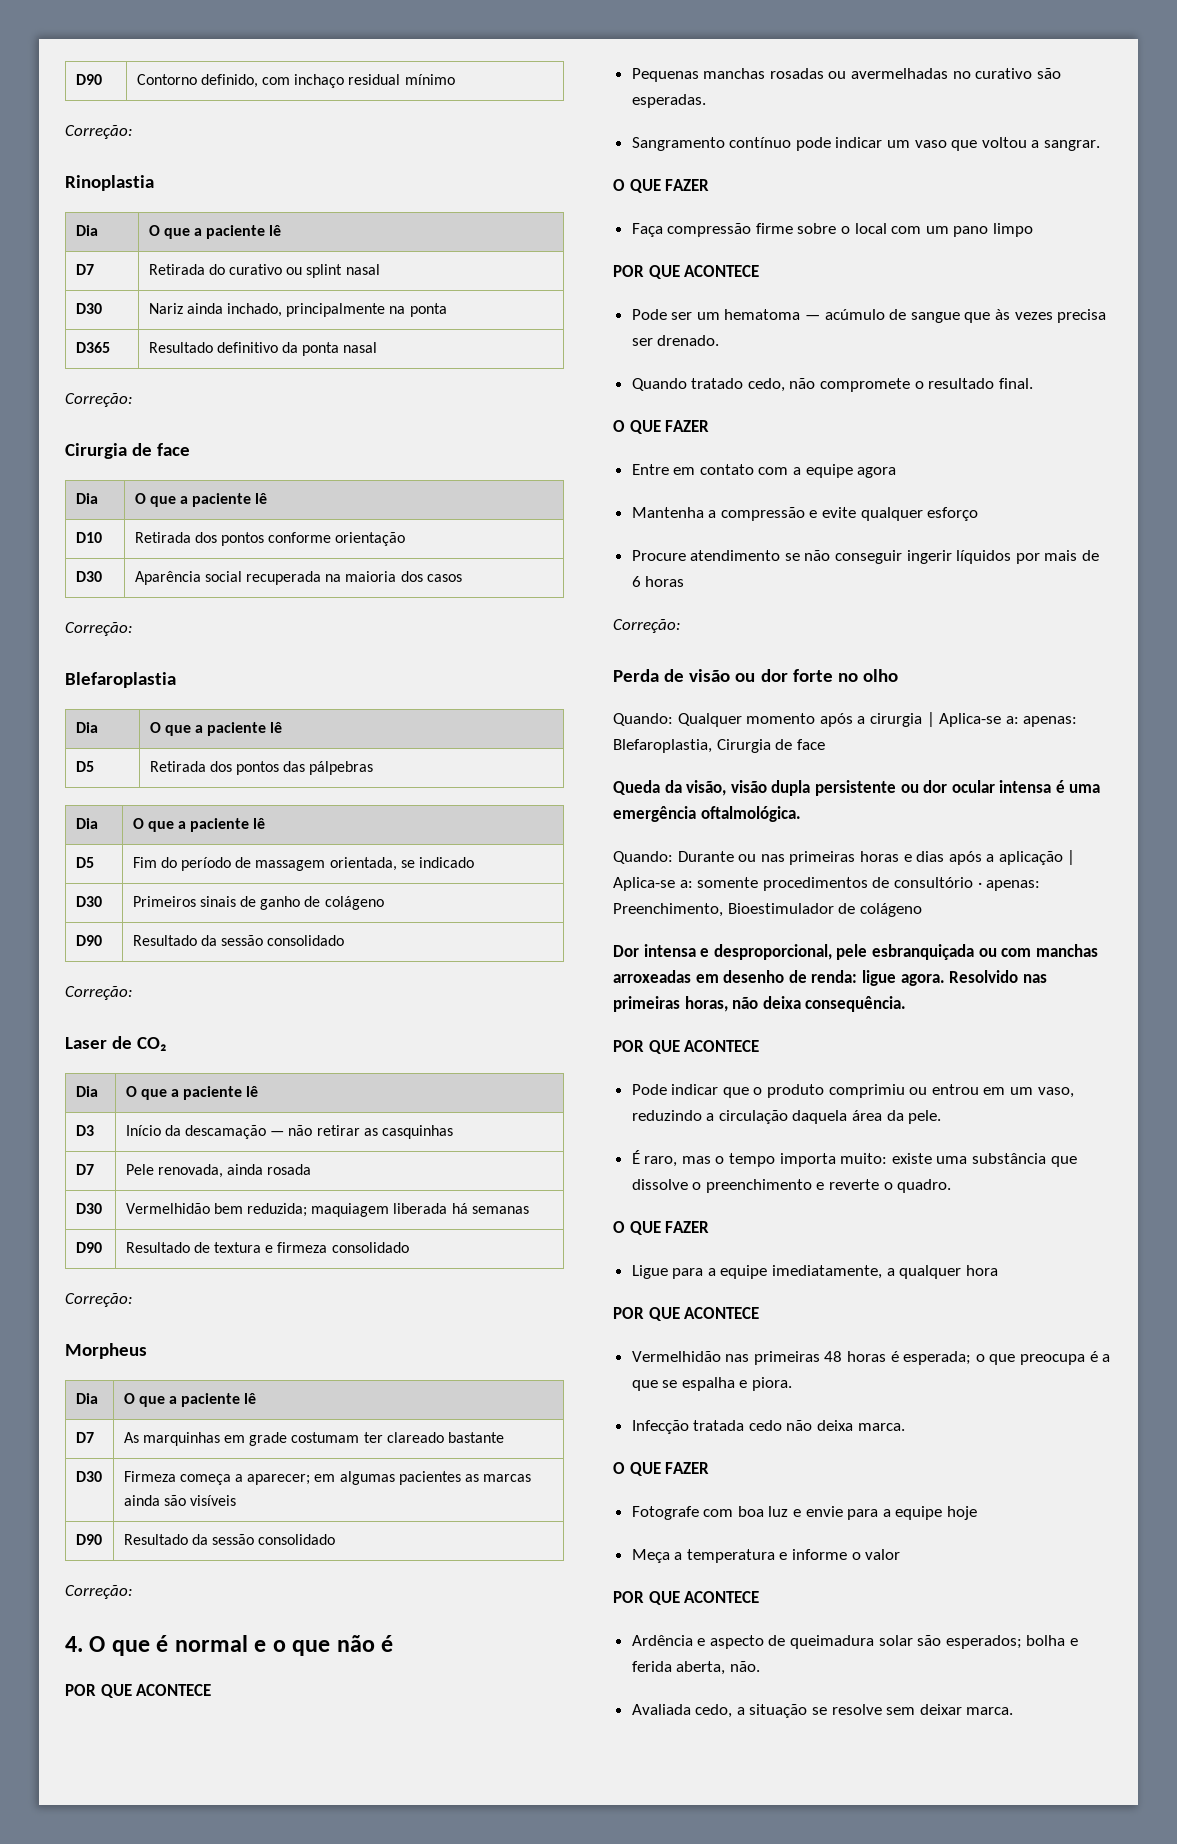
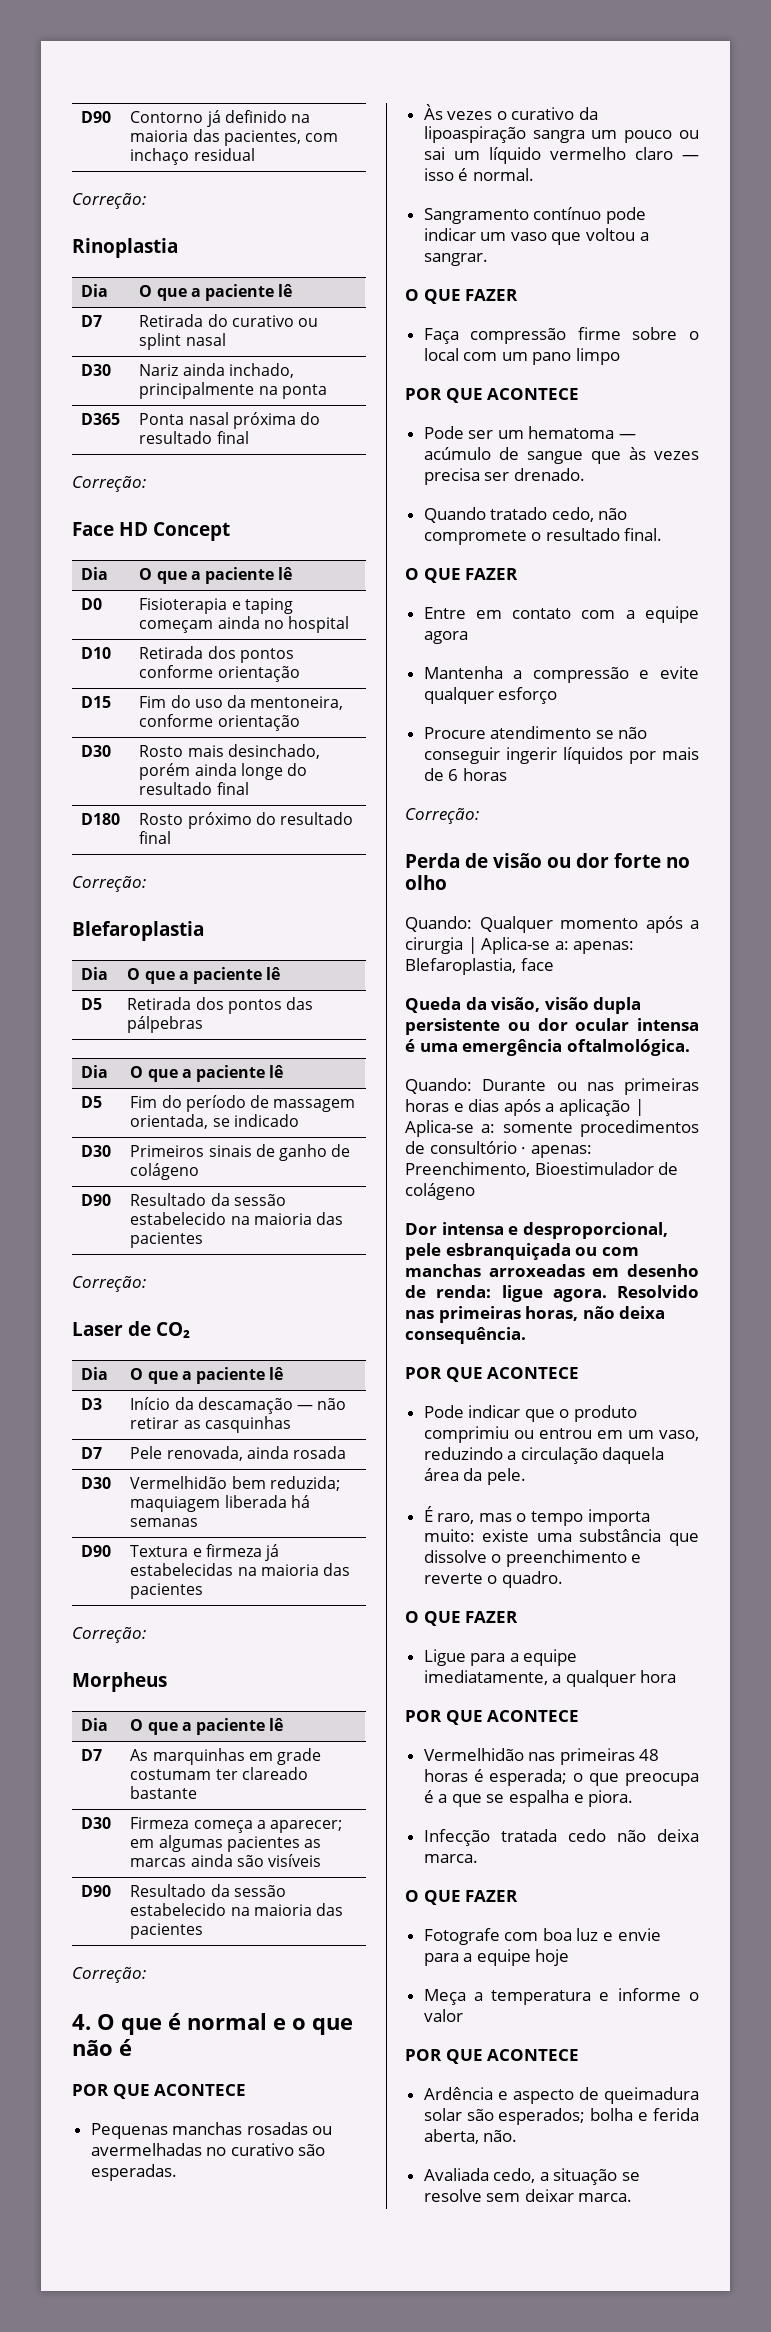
- D90 | Contorno definido, com inchaço residual mínimo
+ D90 | Contorno já definido na maioria das pacientes, com inchaço residual
- D365 | Resultado definitivo da ponta nasal
+ D365 | Ponta nasal próxima do resultado final
  Correção:
- Cirurgia de face
+ Face HD Concept
  Dia | O que a paciente lê
+ D0 | Fisioterapia e taping começam ainda no hospital
- D30 | Aparência social recuperada na maioria dos casos
+ D15 | Fim do uso da mentoneira, conforme orientação
+ D30 | Rosto mais desinchado, porém ainda longe do resultado final
+ D180 | Rosto próximo do resultado final
  D30 | Primeiros sinais de ganho de colágeno
- D90 | Resultado da sessão consolidado
+ D90 | Resultado da sessão estabelecido na maioria das pacientes
- D90 | Resultado de textura e firmeza consolidado
+ D90 | Textura e firmeza já estabelecidas na maioria das pacientes
  D30 | Firmeza começa a aparecer; em algumas pacientes as marcas ainda são visíveis
- D90 | Resultado da sessão consolidado
+ D90 | Resultado da sessão estabelecido na maioria das pacientes
+ Às vezes o curativo da lipoaspiração sangra um pouco ou sai um líquido vermelho claro — isso é normal.
- Quando: Qualquer momento após a cirurgia | Aplica-se a: apenas: Blefaroplastia, Cirurgia de face
+ Quando: Qualquer momento após a cirurgia | Aplica-se a: apenas: Blefaroplastia, face

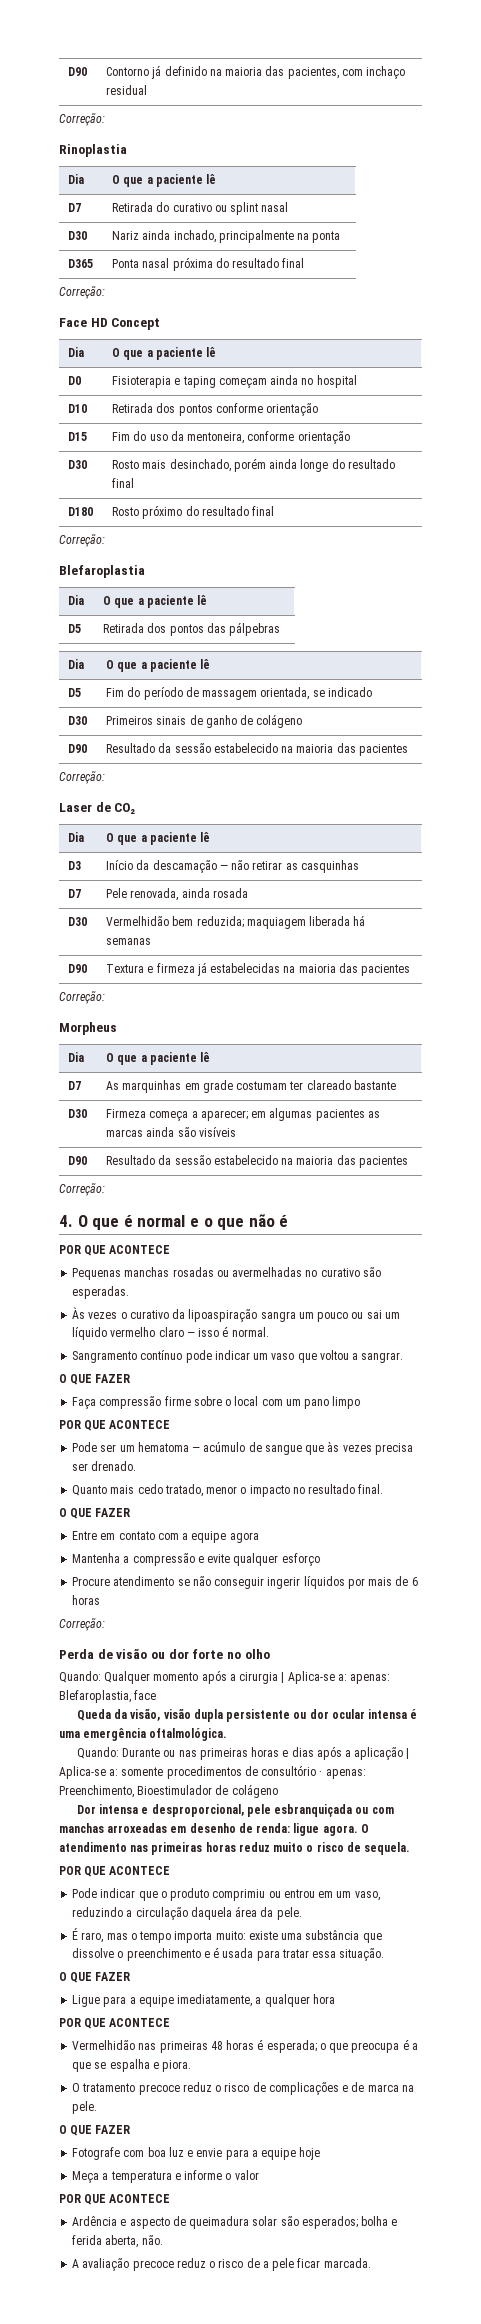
- Quando tratado cedo, não compromete o resultado final.
+ Quanto mais cedo tratado, menor o impacto no resultado final.
- Resolvido nas primeiras horas, não deixa consequência.
+ O atendimento nas primeiras horas reduz muito o risco de sequela.
- É raro, mas o tempo importa muito: existe uma substância que dissolve o preenchimento e reverte o quadro.
+ É raro, mas o tempo importa muito: existe uma substância que dissolve o preenchimento e é usada para tratar essa situação.
- Infecção tratada cedo não deixa marca.
+ O tratamento precoce reduz o risco de complicações e de marca na pele.
- Avaliada cedo, a situação se resolve sem deixar marca.
+ A avaliação precoce reduz o risco de a pele ficar marcada.

